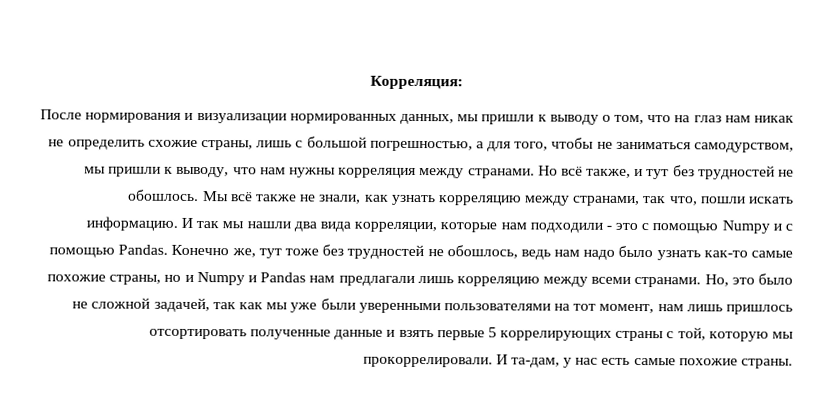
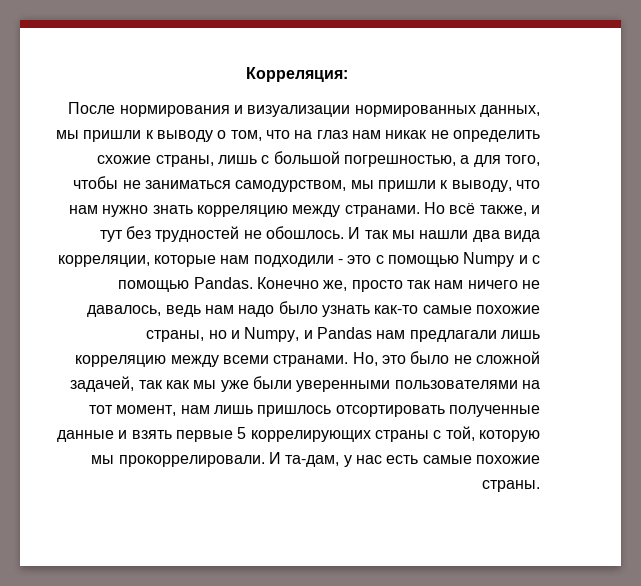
- После нормирования и визуализации нормированных данных, мы пришли к выводу о том, что на глаз нам никак не определить схожие страны, лишь с большой погрешностью, а для того, чтобы не заниматься самодурством, мы пришли к выводу, что нам нужны корреляция между странами.
+ После нормирования и визуализации нормированных данных, мы пришли к выводу о том, что на глаз нам никак не определить схожие страны, лишь с большой погрешностью, а для того, чтобы не заниматься самодурством, мы пришли к выводу, что нам нужно знать корреляцию между странами.
- Мы всё также не знали, как узнать корреляцию между странами, так что, пошли искать информацию.
- Конечно же, тут тоже без трудностей не обошлось, ведь нам надо было узнать как-то самые похожие страны, но и Numpy и Pandas нам предлагали лишь корреляцию между всеми странами.
+ Конечно же, просто так нам ничего не давалось, ведь нам надо было узнать как-то самые похожие страны, но и Numpy, и Pandas нам предлагали лишь корреляцию между всеми странами.

